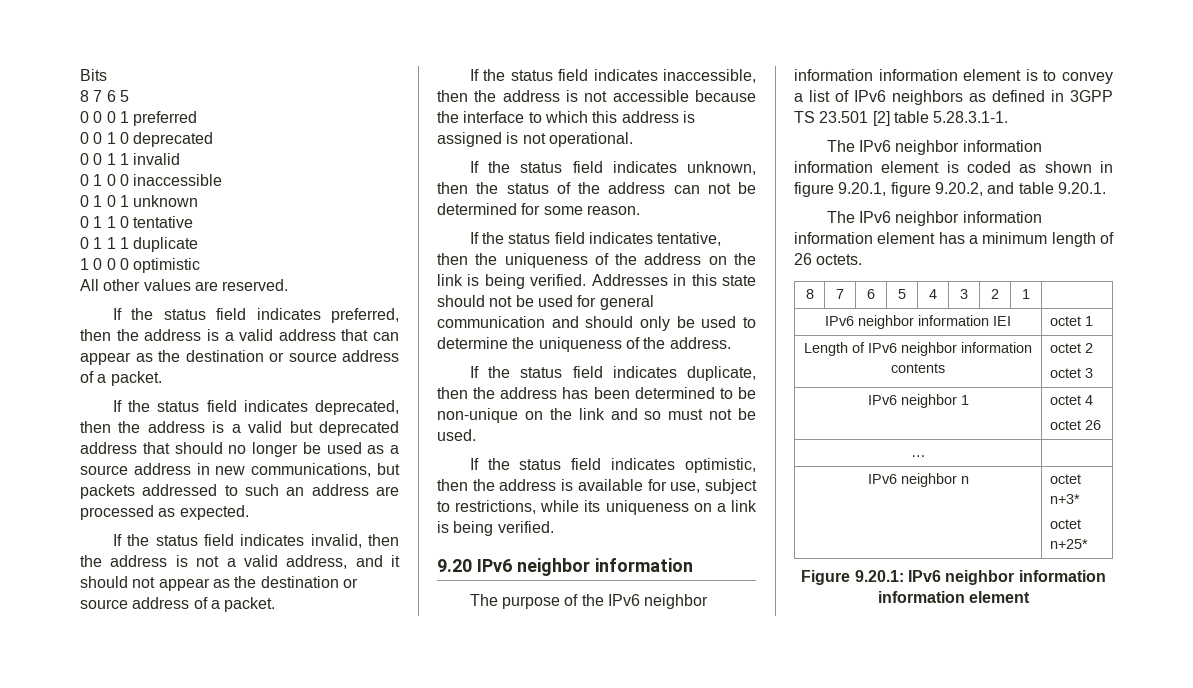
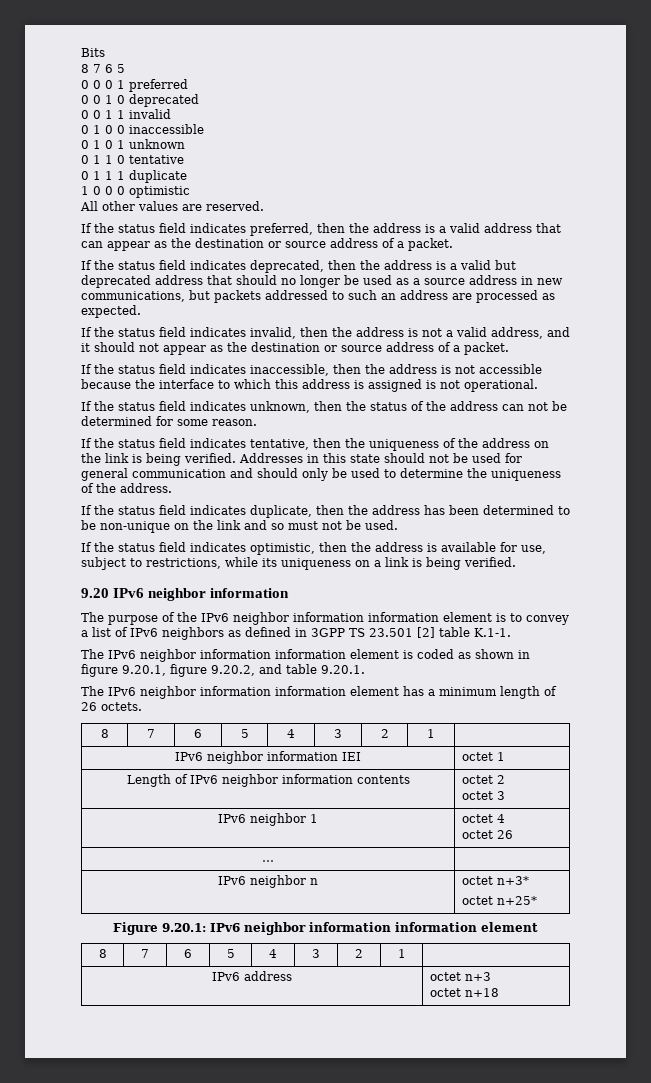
- The purpose of the IPv6 neighbor information information element is to convey a list of IPv6 neighbors as defined in 3GPP TS 23.501 [2] table 5.28.3.1-1.
+ The purpose of the IPv6 neighbor information information element is to convey a list of IPv6 neighbors as defined in 3GPP TS 23.501 [2] table K.1-1.
  Figure 9.20.1: IPv6 neighbor information information element
+ 8 | 7 | 6 | 5 | 4 | 3 | 2 | 1 |
+ IPv6 address | octet n+3
+ octet n+18

